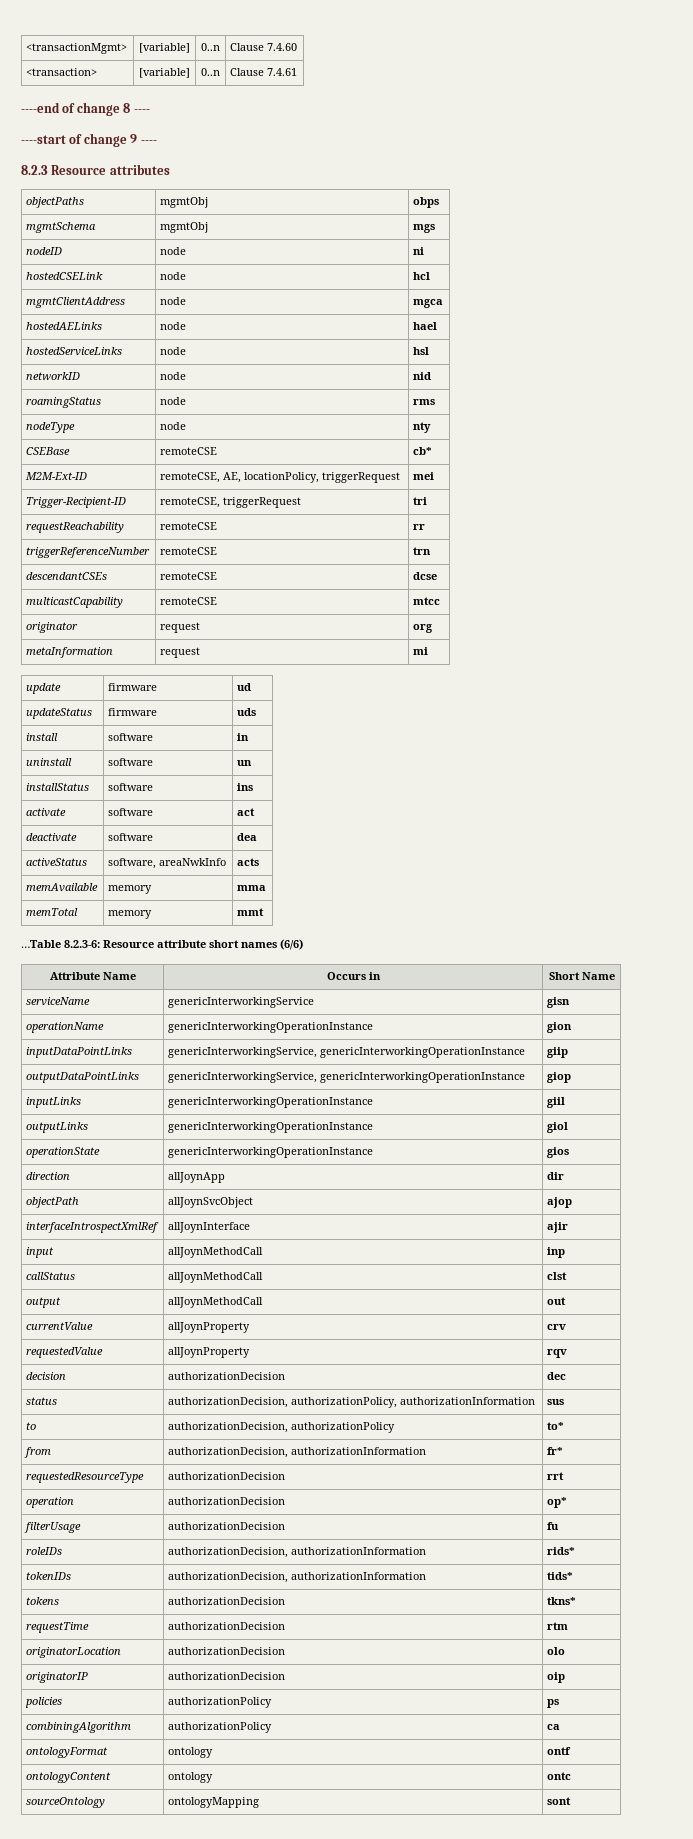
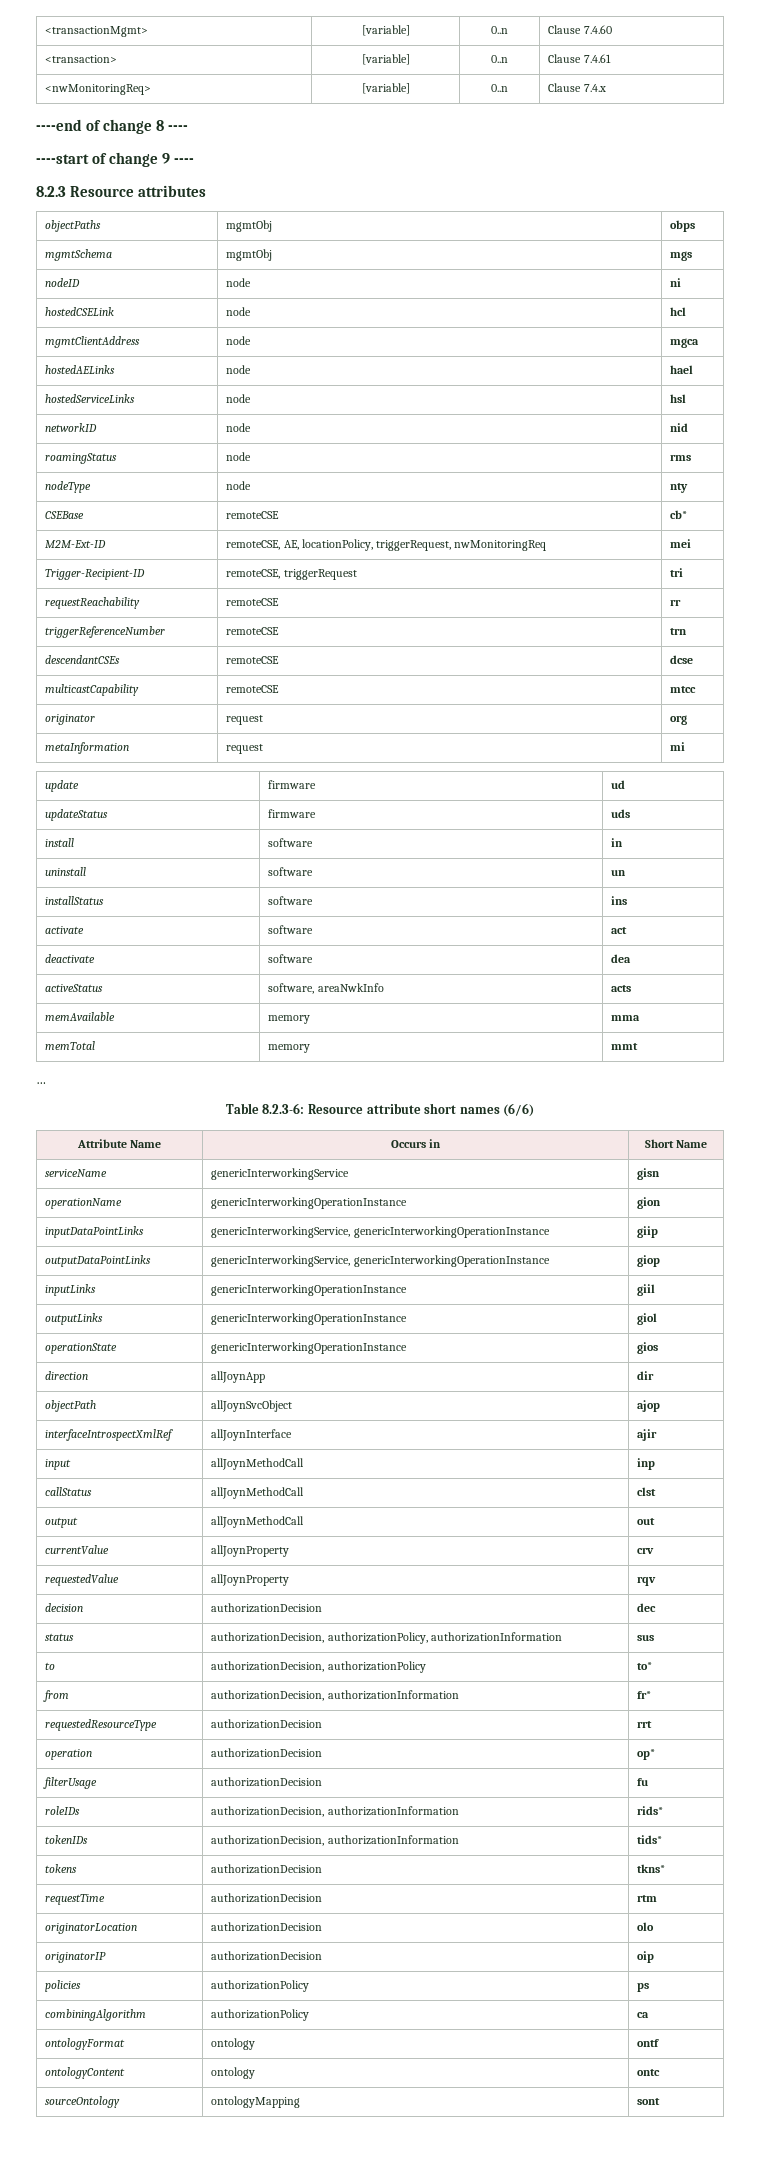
+ <nwMonitoringReq> | [variable] | 0..n | Clause 7.4.x
- M2M-Ext-ID | remoteCSE, AE, locationPolicy, triggerRequest | mei
+ M2M-Ext-ID | remoteCSE, AE, locationPolicy, triggerRequest, nwMonitoringReq | mei
- …Table 8.2.3-6: Resource attribute short names (6/6)
+ …
+ Table 8.2.3-6: Resource attribute short names (6/6)

